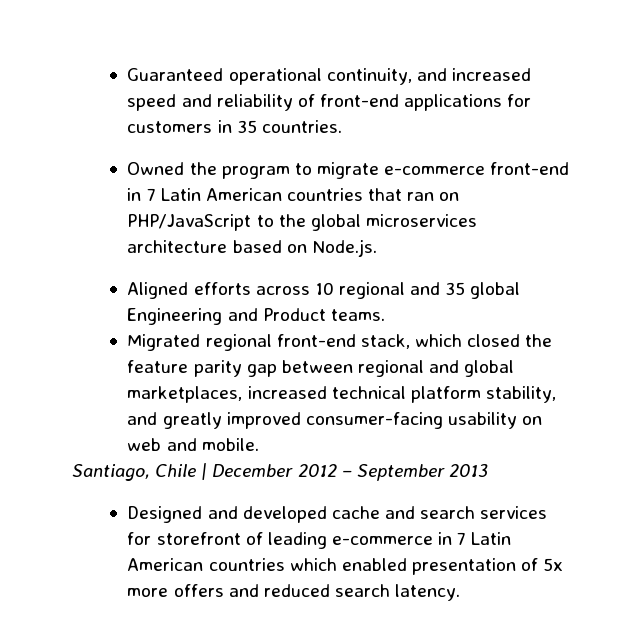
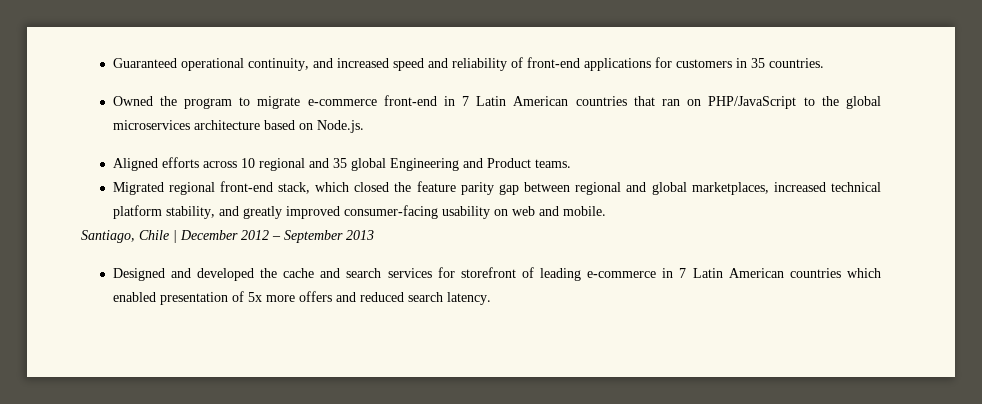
- Designed and developed cache and search services for storefront of leading e-commerce in 7 Latin American countries which enabled presentation of 5x more offers and reduced search latency.
+ Designed and developed the cache and search services for storefront of leading e-commerce in 7 Latin American countries which enabled presentation of 5x more offers and reduced search latency.

